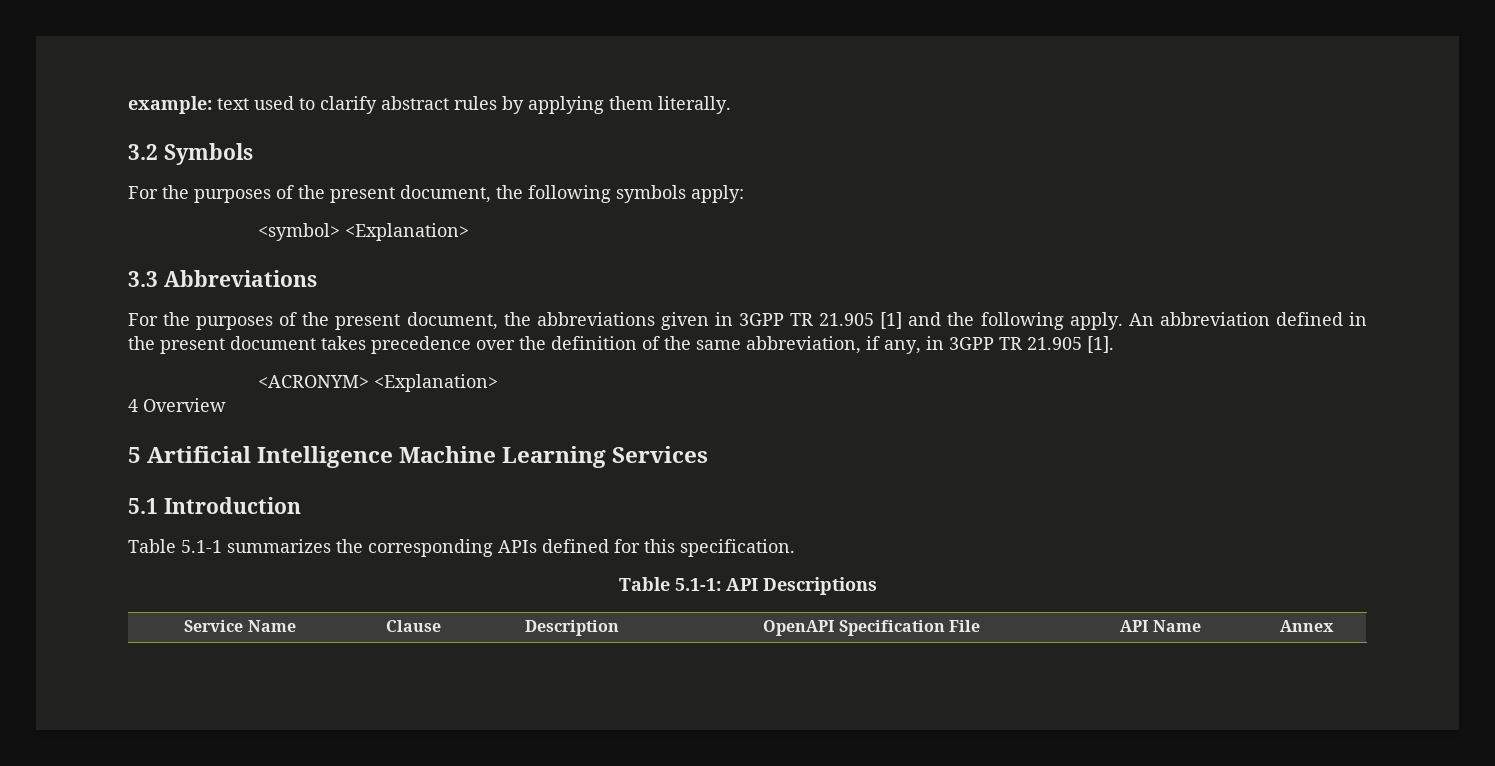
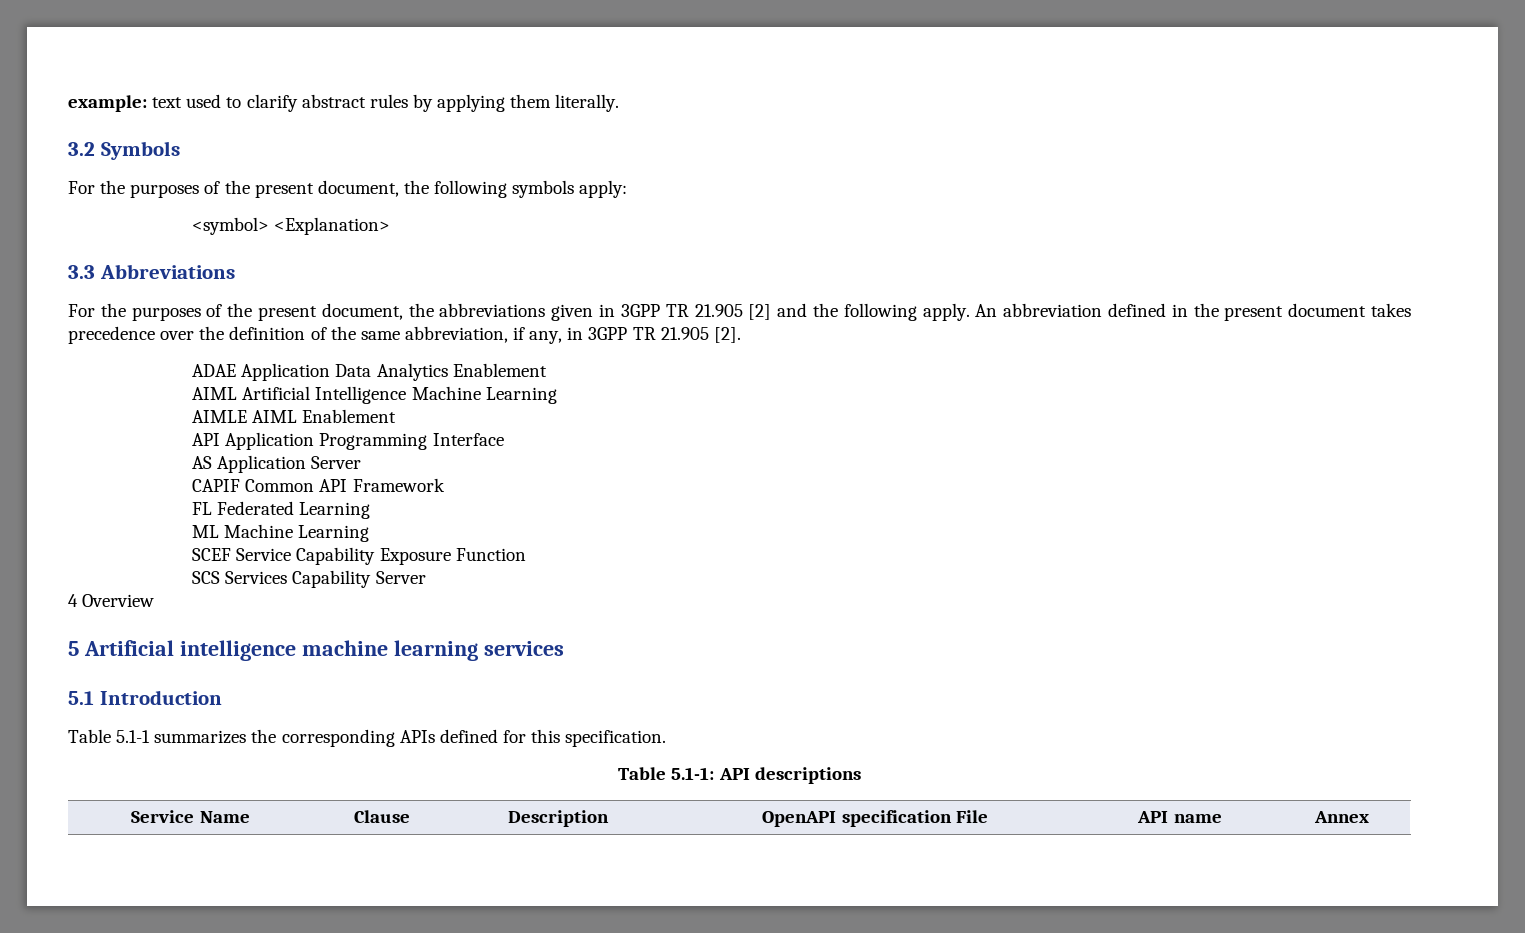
- For the purposes of the present document, the abbreviations given in 3GPP TR 21.905 [1] and the following apply.
+ For the purposes of the present document, the abbreviations given in 3GPP TR 21.905 [2] and the following apply.
- An abbreviation defined in the present document takes precedence over the definition of the same abbreviation, if any, in 3GPP TR 21.905 [1].
- <ACRONYM> <Explanation>
+ An abbreviation defined in the present document takes precedence over the definition of the same abbreviation, if any, in 3GPP TR 21.905 [2].
+ ADAE Application Data Analytics Enablement
+ AIML Artificial Intelligence Machine Learning
+ AIMLE AIML Enablement
+ API Application Programming Interface
+ AS Application Server
+ CAPIF Common API Framework
+ FL Federated Learning
+ ML Machine Learning
+ SCEF Service Capability Exposure Function
+ SCS Services Capability Server
- 5 Artificial Intelligence Machine Learning Services
+ 5 Artificial intelligence machine learning services
- Table 5.1-1: API Descriptions
+ Table 5.1-1: API descriptions
- Service Name | Clause | Description | OpenAPI Specification File | API Name | Annex
+ Service Name | Clause | Description | OpenAPI specification File | API name | Annex

